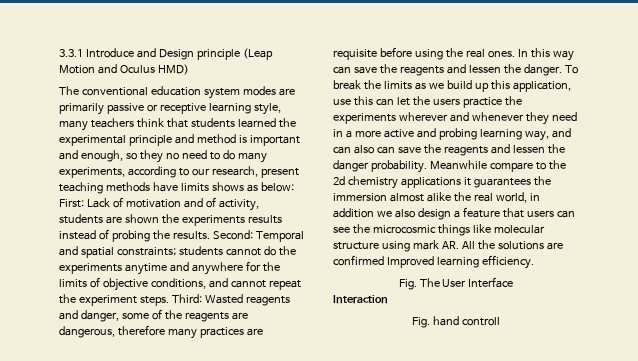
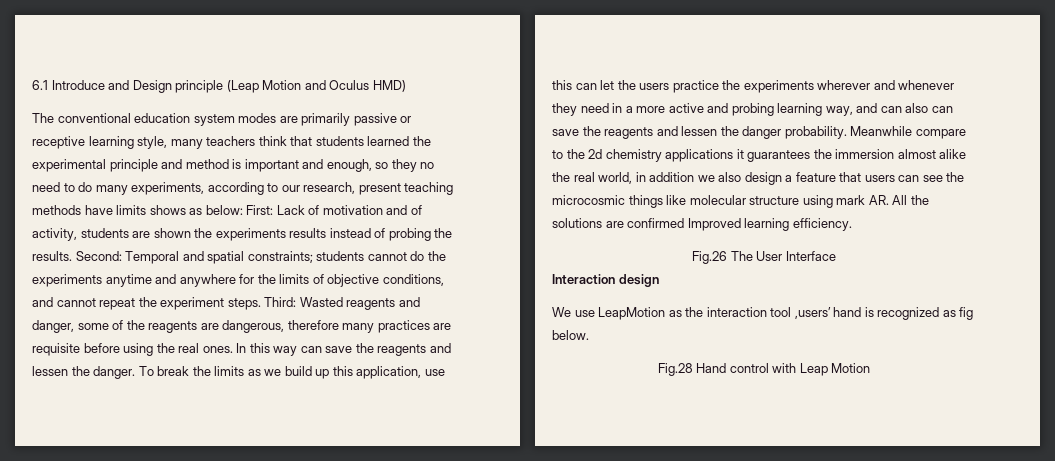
- 3.3.1 Introduce and Design principle (Leap Motion and Oculus HMD)
+ 6.1 Introduce and Design principle (Leap Motion and Oculus HMD)
- Fig. The User Interface
+ Fig.26 The User Interface
- Interaction
- Fig. hand controll
+ Interaction design
+ We use LeapMotion as the interaction tool ,users’ hand is recognized as fig below.
+ Fig.28 Hand control with Leap Motion

